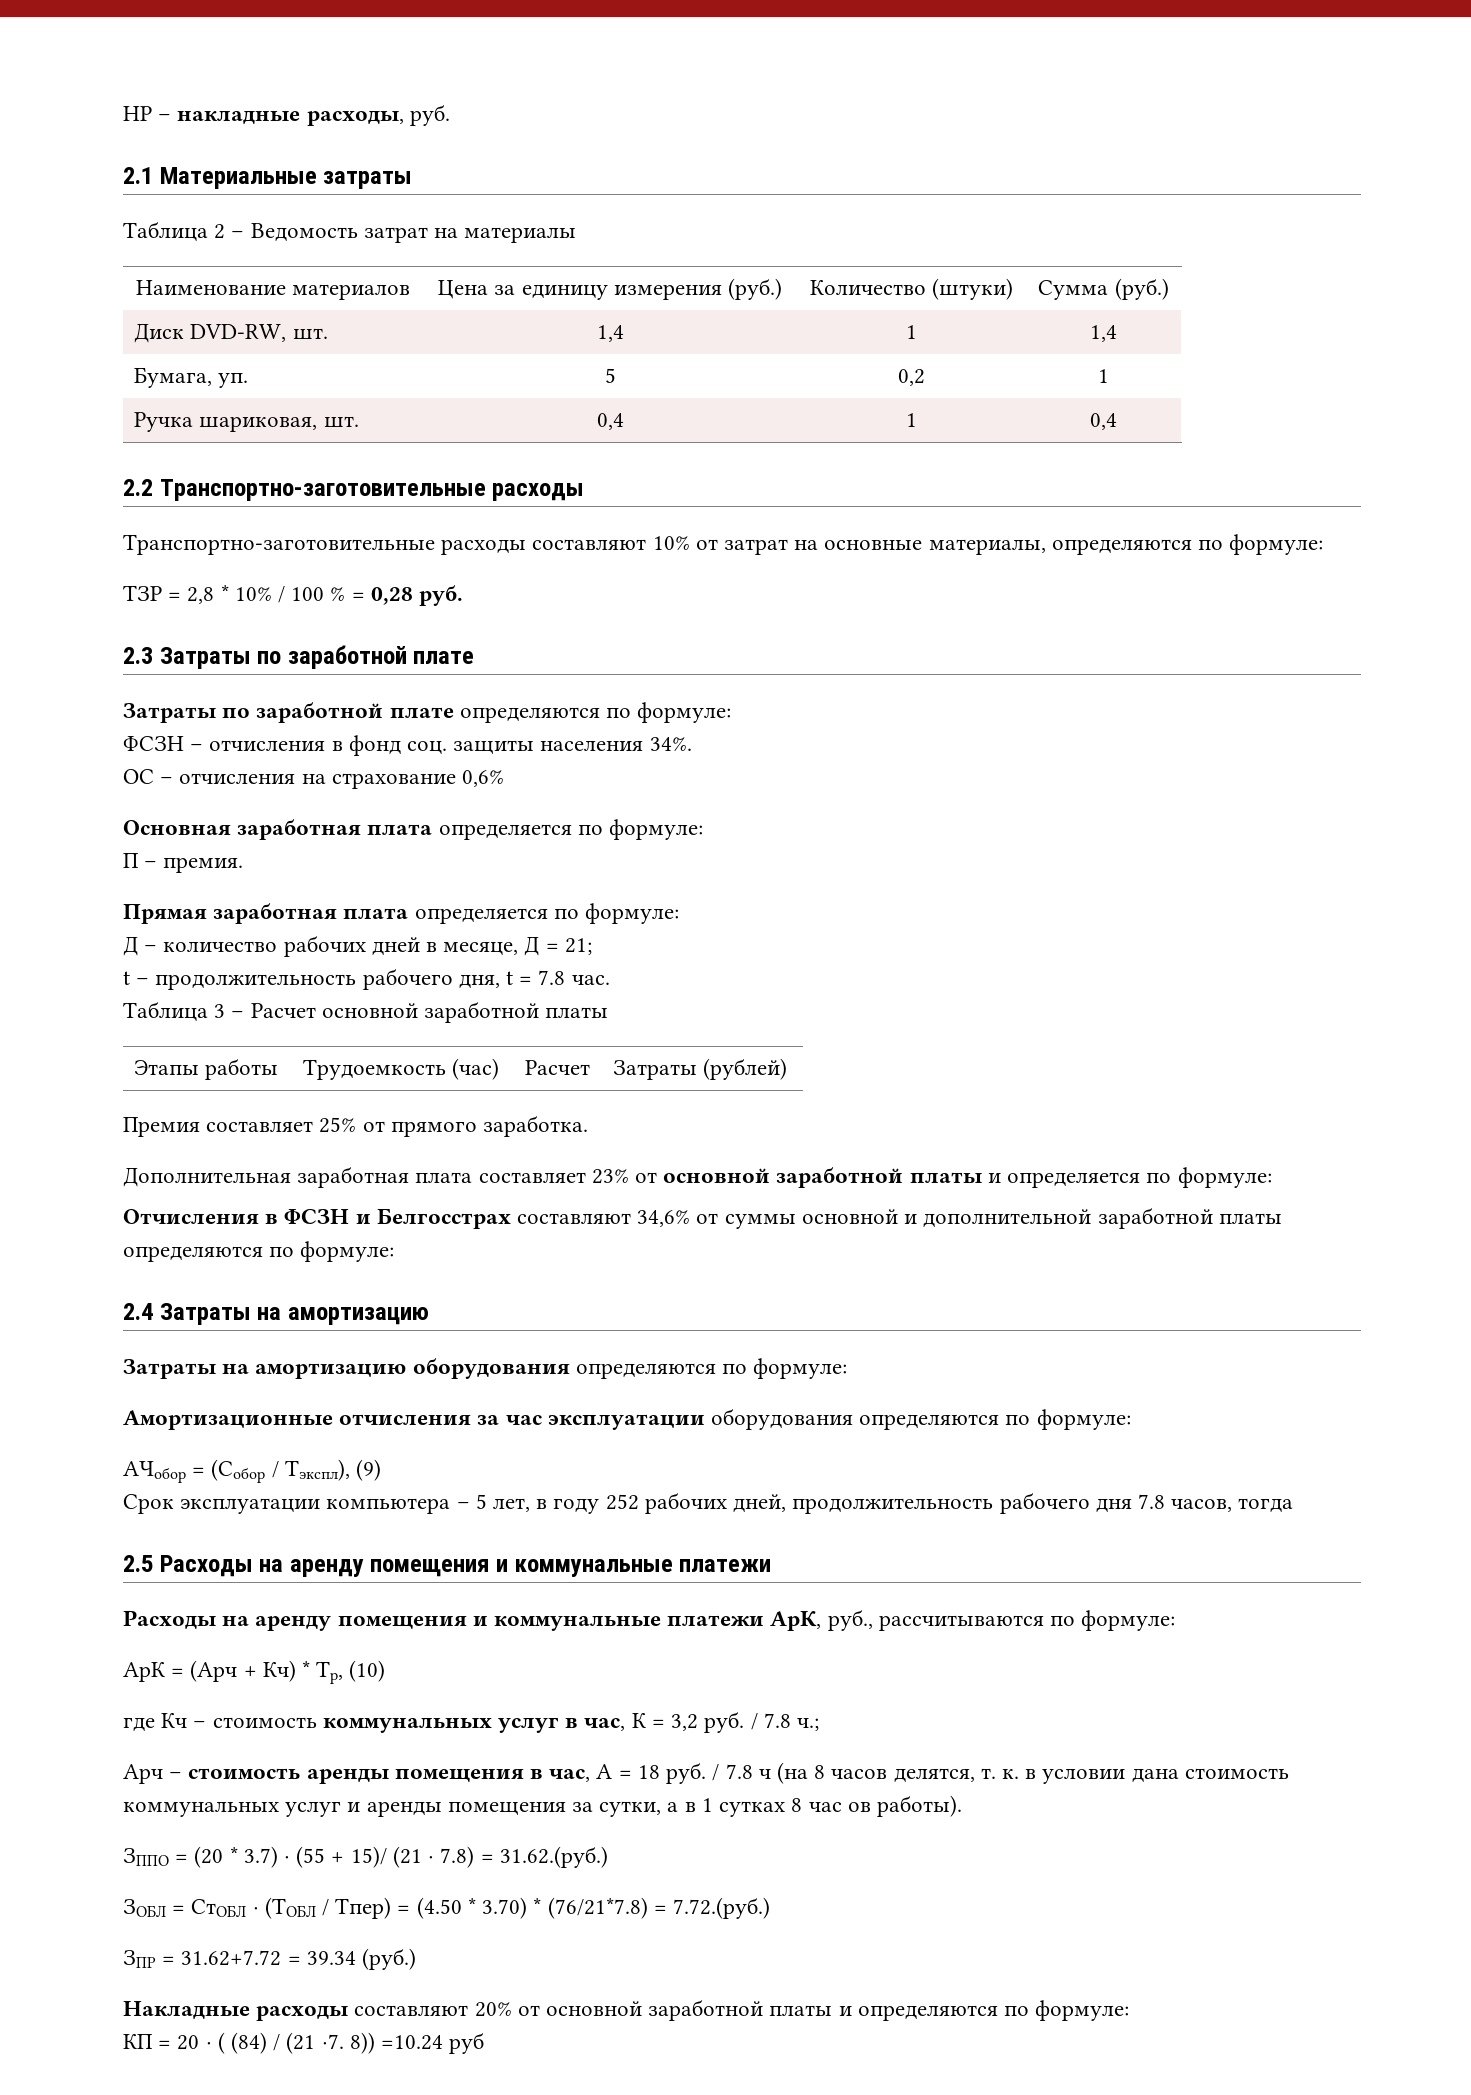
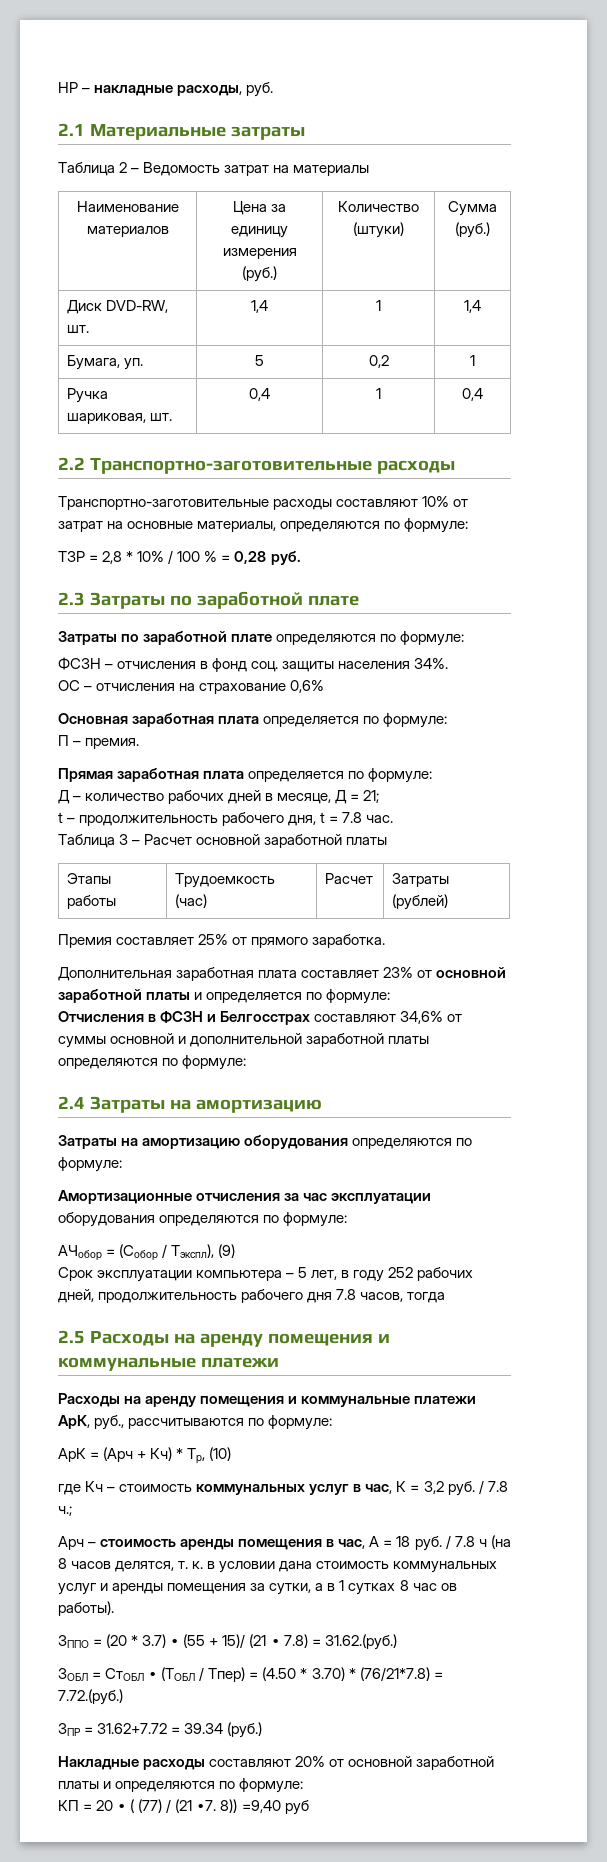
- КП = 20 ∙ ( (84) / (21 ∙7.
+ КП = 20 ∙ ( (77) / (21 ∙7.
- 8)) =10.24 руб
+ 8)) =9,40 руб

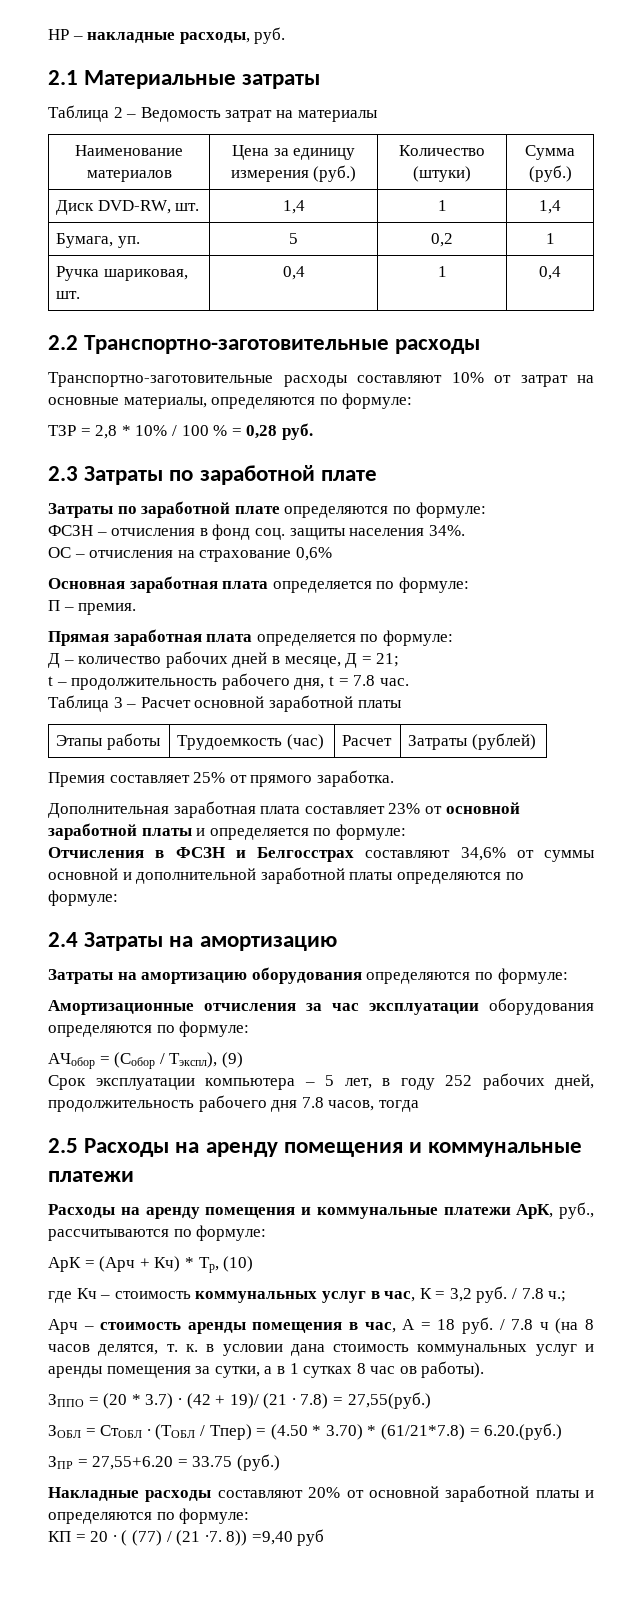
- ЗППО = (20 * 3.7) ∙ (55 + 15)/ (21 ∙ 7.8) = 31.62.(руб.)
+ ЗППО = (20 * 3.7) ∙ (42 + 19)/ (21 ∙ 7.8) = 27,55(руб.)
- ЗОБЛ = СтОБЛ ∙ (ТОБЛ / Тпер) = (4.50 * 3.70) * (76/21*7.8) = 7.72.(руб.)
+ ЗОБЛ = СтОБЛ ∙ (ТОБЛ / Тпер) = (4.50 * 3.70) * (61/21*7.8) = 6.20.(руб.)
- ЗПР = 31.62+7.72 = 39.34 (руб.)
+ ЗПР = 27,55+6.20 = 33.75 (руб.)

